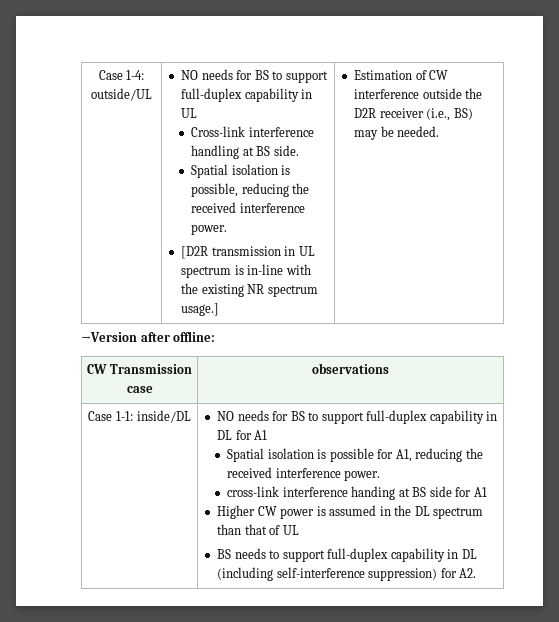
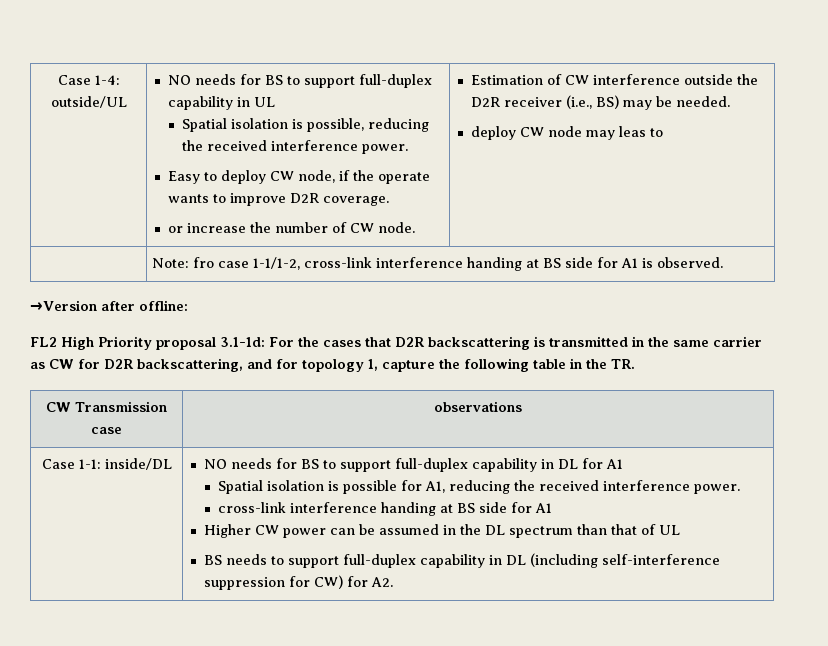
- Cross-link interference handling at BS side.
- [D2R transmission in UL spectrum is in-line with the existing NR spectrum usage.]
+ Easy to deploy CW node, if the operate wants to improve D2R coverage.
+ or increase the number of CW node.
+ deploy CW node may leas to
+ | Note: fro case 1-1/1-2, cross-link interference handing at BS side for A1 is observed.
  →Version after offline:
+ FL2 High Priority proposal 3.1-1d: For the cases that D2R backscattering is transmitted in the same carrier as CW for D2R backscattering, and for topology 1, capture the following table in the TR.
- Higher CW power is assumed in the DL spectrum than that of UL
+ Higher CW power can be assumed in the DL spectrum than that of UL
- BS needs to support full-duplex capability in DL (including self-interference suppression) for A2.
+ BS needs to support full-duplex capability in DL (including self-interference suppression for CW) for A2.

